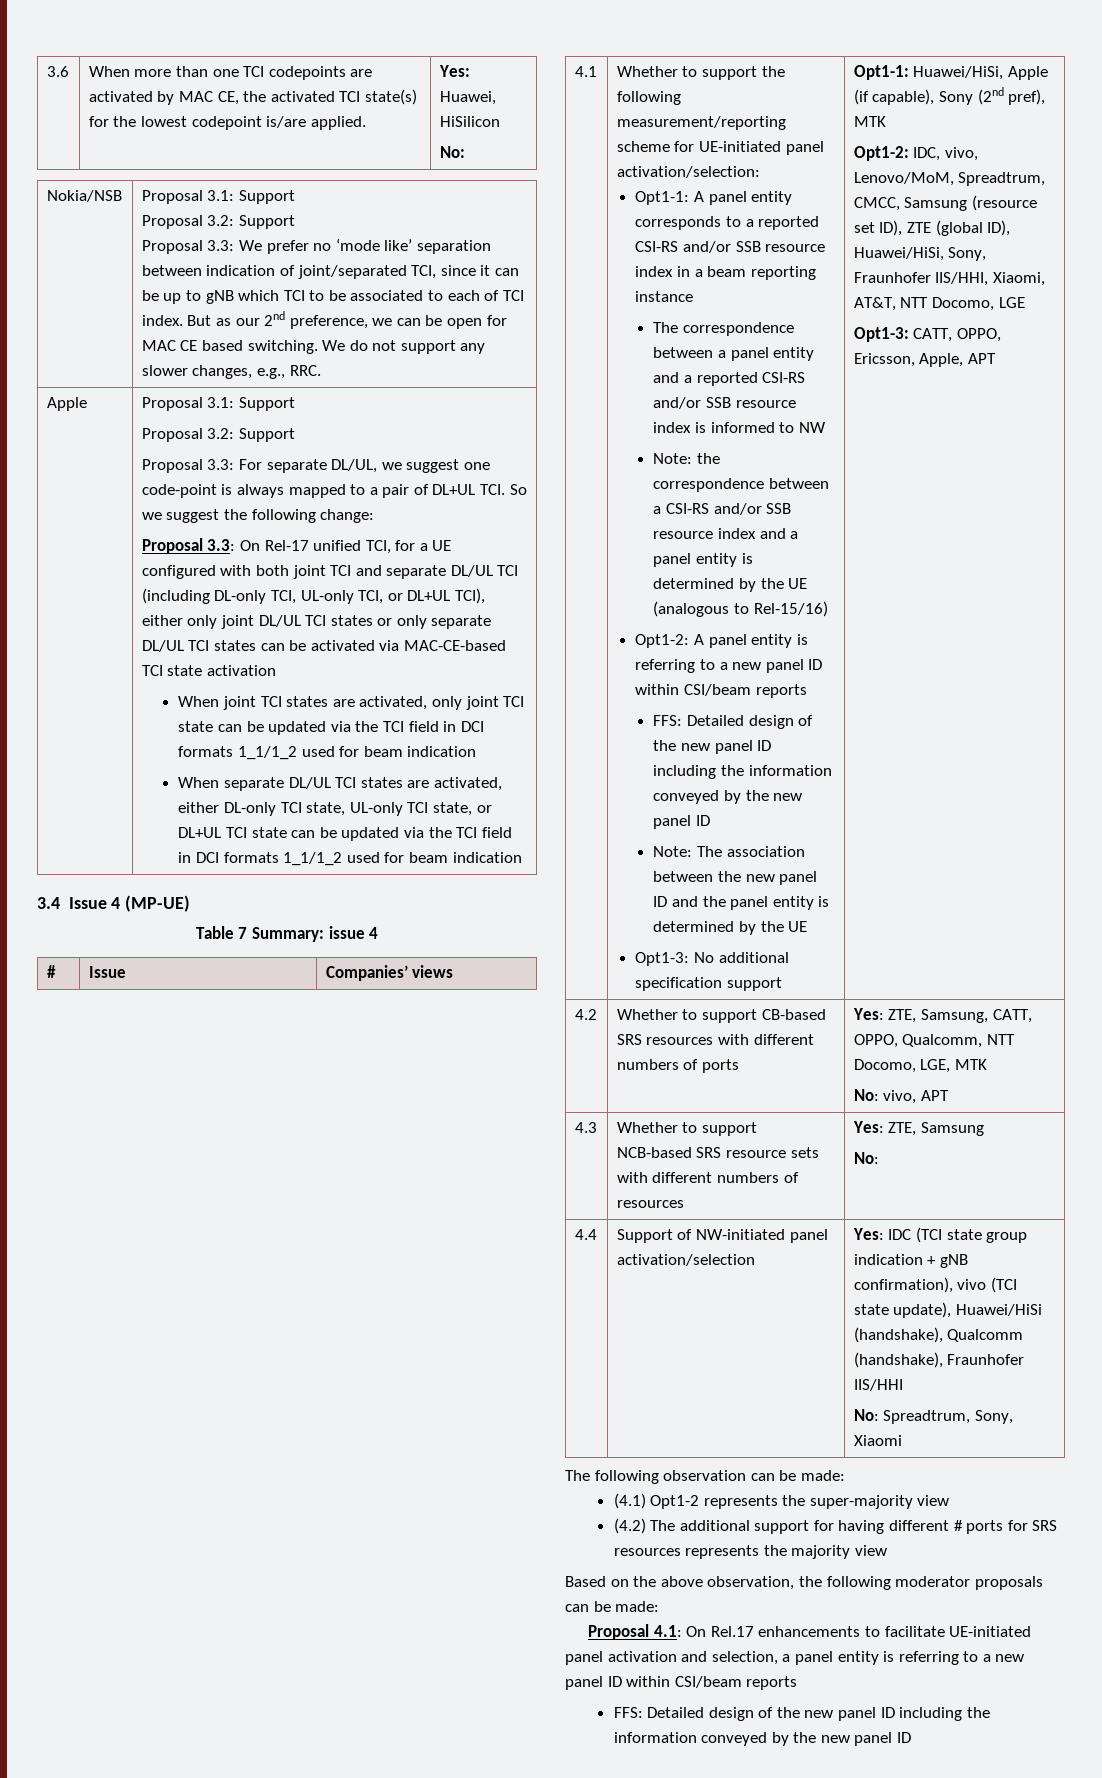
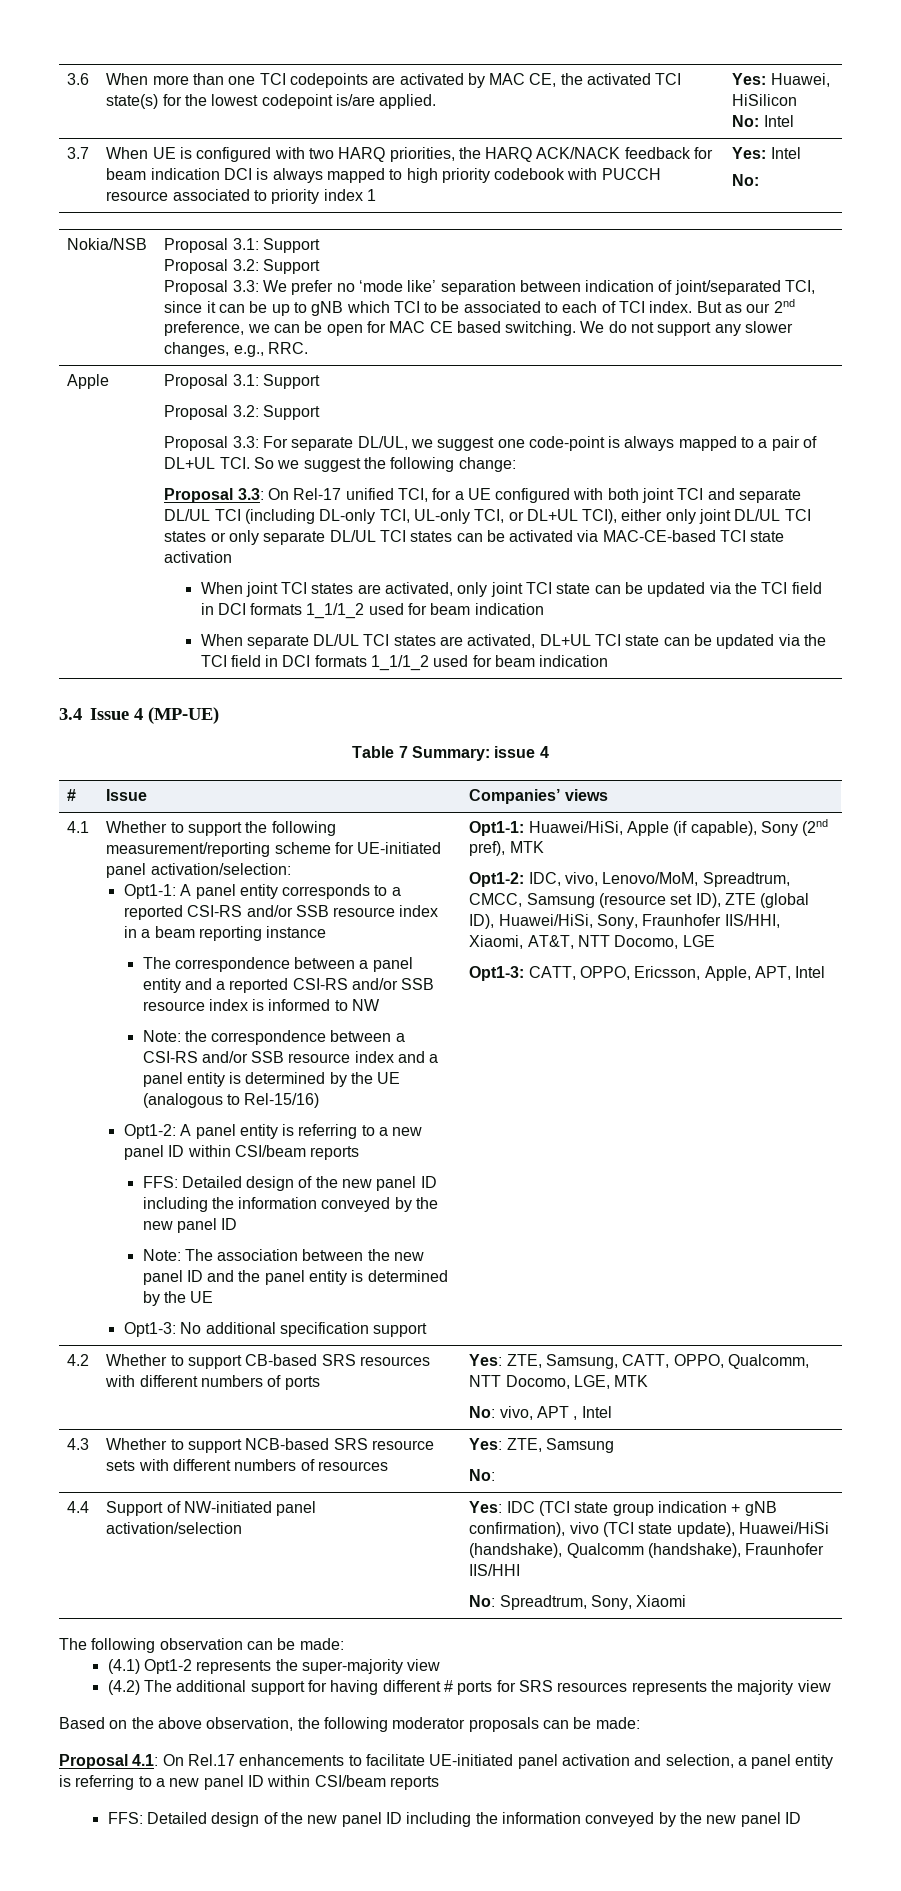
  3.6 | When more than one TCI codepoints are activated by MAC CE, the activated TCI state(s) for the lowest codepoint is/are applied. | Yes: Huawei, HiSilicon
+ No: Intel
+ 3.7 | When UE is configured with two HARQ priorities, the HARQ ACK/NACK feedback for beam indication DCI is always mapped to high priority codebook with PUCCH resource associated to priority index 1 | Yes: Intel
- When separate DL/UL TCI states are activated, either DL-only TCI state, UL-only TCI state, or DL+UL TCI state can be updated via the TCI field in DCI formats 1_1/1_2 used for beam indication
+ When separate DL/UL TCI states are activated, DL+UL TCI state can be updated via the TCI field in DCI formats 1_1/1_2 used for beam indication
- Opt1-3: CATT, OPPO, Ericsson, Apple, APT
+ Opt1-3: CATT, OPPO, Ericsson, Apple, APT, Intel
  4.2 | Whether to support CB-based SRS resources with different numbers of ports | Yes: ZTE, Samsung, CATT, OPPO, Qualcomm, NTT Docomo, LGE, MTK
- No: vivo, APT
+ No: vivo, APT , Intel

